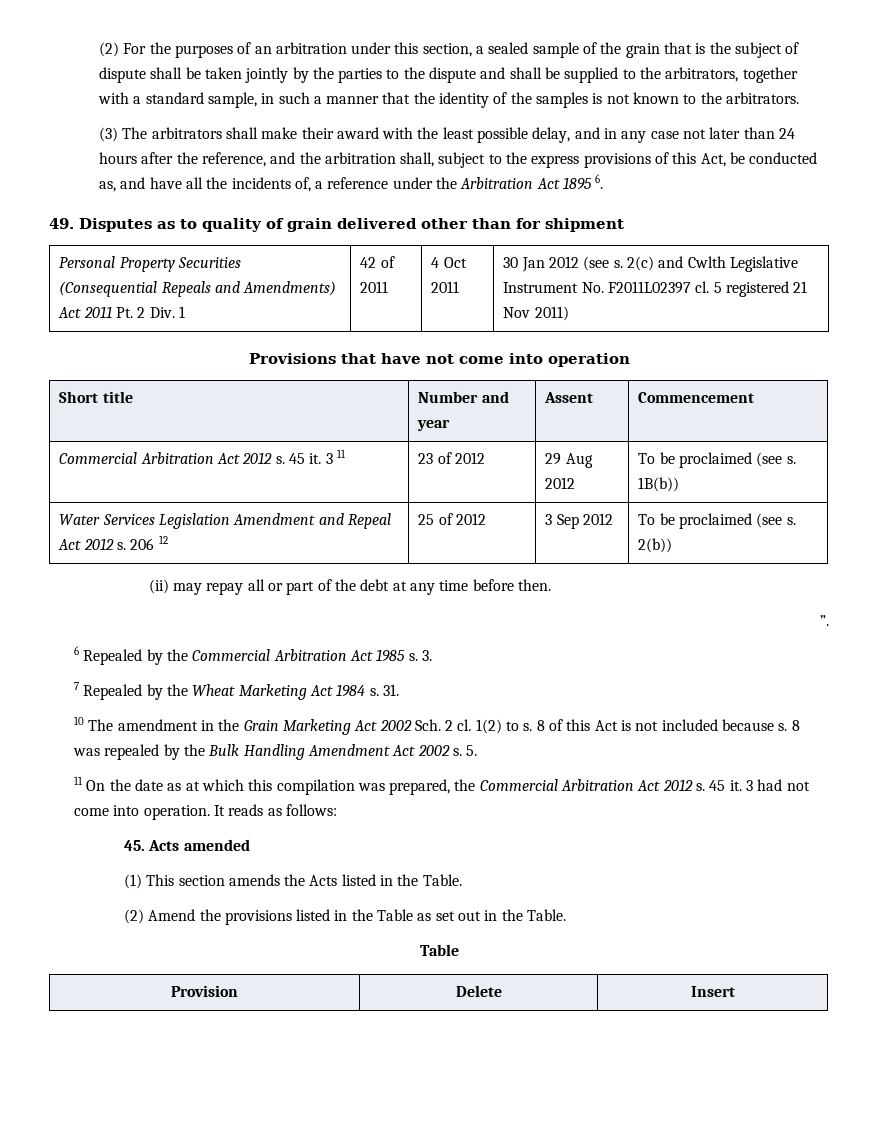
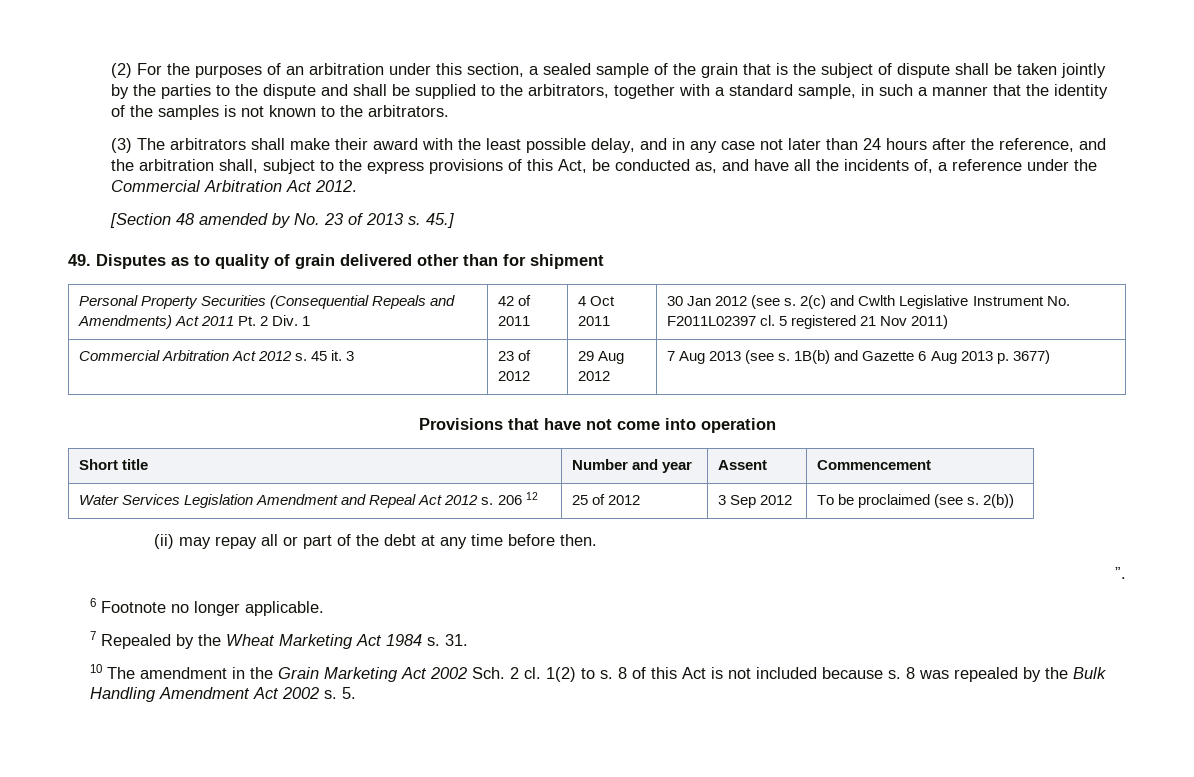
- (3) The arbitrators shall make their award with the least possible delay, and in any case not later than 24 hours after the reference, and the arbitration shall, subject to the express provisions of this Act, be conducted as, and have all the incidents of, a reference under the Arbitration Act 1895 6.
+ (3) The arbitrators shall make their award with the least possible delay, and in any case not later than 24 hours after the reference, and the arbitration shall, subject to the express provisions of this Act, be conducted as, and have all the incidents of, a reference under the Commercial Arbitration Act 2012.
+ [Section 48 amended by No. 23 of 2013 s. 45.]
+ Commercial Arbitration Act 2012 s. 45 it. 3 | 23 of 2012 | 29 Aug 2012 | 7 Aug 2013 (see s. 1B(b) and Gazette 6 Aug 2013 p. 3677)
- Commercial Arbitration Act 2012 s. 45 it. 3 11 | 23 of 2012 | 29 Aug 2012 | To be proclaimed (see s. 1B(b))
- 6 Repealed by the Commercial Arbitration Act 1985 s. 3.
+ 6 Footnote no longer applicable.
- 11 On the date as at which this compilation was prepared, the Commercial Arbitration Act 2012 s. 45 it. 3 had not come into operation. It reads as follows:
- 45. Acts amended
- (1) This section amends the Acts listed in the Table.
- (2) Amend the provisions listed in the Table as set out in the Table.
- Table
- Provision | Delete | Insert

